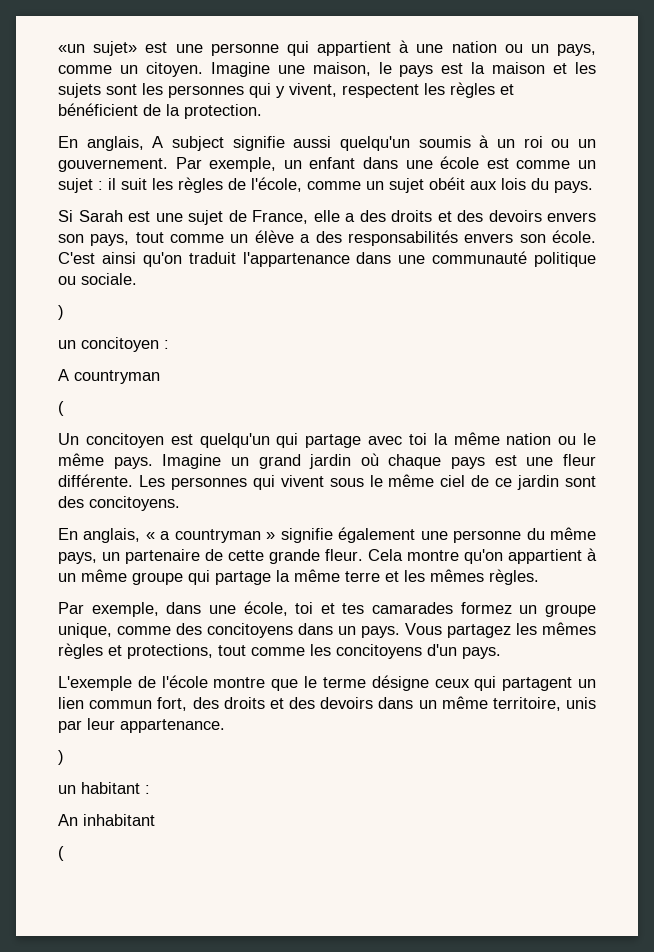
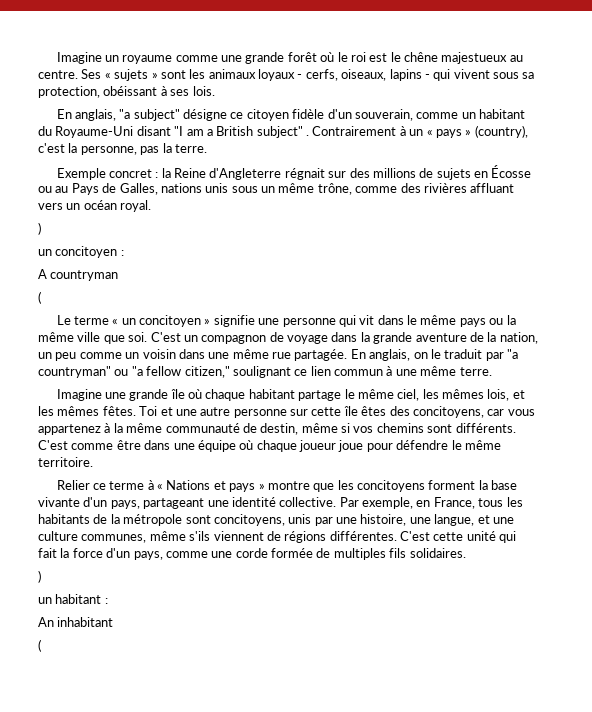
- «un sujet» est une personne qui appartient à une nation ou un pays, comme un citoyen. Imagine une maison, le pays est la maison et les sujets sont les personnes qui y vivent, respectent les règles et bénéficient de la protection.
- En anglais, A subject signifie aussi quelqu'un soumis à un roi ou un gouvernement. Par exemple, un enfant dans une école est comme un sujet : il suit les règles de l'école, comme un sujet obéit aux lois du pays.
- Si Sarah est une sujet de France, elle a des droits et des devoirs envers son pays, tout comme un élève a des responsabilités envers son école. C'est ainsi qu'on traduit l'appartenance dans une communauté politique ou sociale.
+ Imagine un royaume comme une grande forêt où le roi est le chêne majestueux au centre. Ses « sujets » sont les animaux loyaux - cerfs, oiseaux, lapins - qui vivent sous sa protection, obéissant à ses lois.
+ En anglais, "a subject" désigne ce citoyen fidèle d'un souverain, comme un habitant du Royaume-Uni disant "I am a British subject" . Contrairement à un « pays » (country), c'est la personne, pas la terre.
+ Exemple concret : la Reine d'Angleterre régnait sur des millions de sujets en Écosse ou au Pays de Galles, nations unis sous un même trône, comme des rivières affluant vers un océan royal.
- Un concitoyen est quelqu'un qui partage avec toi la même nation ou le même pays. Imagine un grand jardin où chaque pays est une fleur différente. Les personnes qui vivent sous le même ciel de ce jardin sont des concitoyens.
- En anglais, « a countryman » signifie également une personne du même pays, un partenaire de cette grande fleur. Cela montre qu'on appartient à un même groupe qui partage la même terre et les mêmes règles.
- Par exemple, dans une école, toi et tes camarades formez un groupe unique, comme des concitoyens dans un pays. Vous partagez les mêmes règles et protections, tout comme les concitoyens d'un pays.
- L'exemple de l'école montre que le terme désigne ceux qui partagent un lien commun fort, des droits et des devoirs dans un même territoire, unis par leur appartenance.
+ Le terme « un concitoyen » signifie une personne qui vit dans le même pays ou la même ville que soi. C'est un compagnon de voyage dans la grande aventure de la nation, un peu comme un voisin dans une même rue partagée. En anglais, on le traduit par "a countryman" ou "a fellow citizen," soulignant ce lien commun à une même terre.
+ Imagine une grande île où chaque habitant partage le même ciel, les mêmes lois, et les mêmes fêtes. Toi et une autre personne sur cette île êtes des concitoyens, car vous appartenez à la même communauté de destin, même si vos chemins sont différents. C'est comme être dans une équipe où chaque joueur joue pour défendre le même territoire.
+ Relier ce terme à « Nations et pays » montre que les concitoyens forment la base vivante d'un pays, partageant une identité collective. Par exemple, en France, tous les habitants de la métropole sont concitoyens, unis par une histoire, une langue, et une culture communes, même s'ils viennent de régions différentes. C'est cette unité qui fait la force d'un pays, comme une corde formée de multiples fils solidaires.

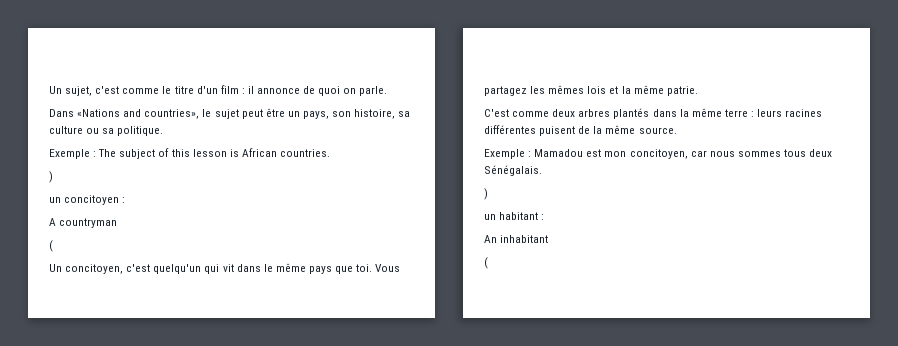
- Imagine un royaume comme une grande forêt où le roi est le chêne majestueux au centre. Ses « sujets » sont les animaux loyaux - cerfs, oiseaux, lapins - qui vivent sous sa protection, obéissant à ses lois.
- En anglais, "a subject" désigne ce citoyen fidèle d'un souverain, comme un habitant du Royaume-Uni disant "I am a British subject" . Contrairement à un « pays » (country), c'est la personne, pas la terre.
- Exemple concret : la Reine d'Angleterre régnait sur des millions de sujets en Écosse ou au Pays de Galles, nations unis sous un même trône, comme des rivières affluant vers un océan royal.
+ Un sujet, c'est comme le titre d'un film : il annonce de quoi on parle.
+ Dans «Nations and countries», le sujet peut être un pays, son histoire, sa culture ou sa politique.
+ Exemple : The subject of this lesson is African countries.
- Le terme « un concitoyen » signifie une personne qui vit dans le même pays ou la même ville que soi. C'est un compagnon de voyage dans la grande aventure de la nation, un peu comme un voisin dans une même rue partagée. En anglais, on le traduit par "a countryman" ou "a fellow citizen," soulignant ce lien commun à une même terre.
- Imagine une grande île où chaque habitant partage le même ciel, les mêmes lois, et les mêmes fêtes. Toi et une autre personne sur cette île êtes des concitoyens, car vous appartenez à la même communauté de destin, même si vos chemins sont différents. C'est comme être dans une équipe où chaque joueur joue pour défendre le même territoire.
- Relier ce terme à « Nations et pays » montre que les concitoyens forment la base vivante d'un pays, partageant une identité collective. Par exemple, en France, tous les habitants de la métropole sont concitoyens, unis par une histoire, une langue, et une culture communes, même s'ils viennent de régions différentes. C'est cette unité qui fait la force d'un pays, comme une corde formée de multiples fils solidaires.
+ Un concitoyen, c'est quelqu'un qui vit dans le même pays que toi. Vous partagez les mêmes lois et la même patrie.
+ C'est comme deux arbres plantés dans la même terre : leurs racines différentes puisent de la même source.
+ Exemple : Mamadou est mon concitoyen, car nous sommes tous deux Sénégalais.

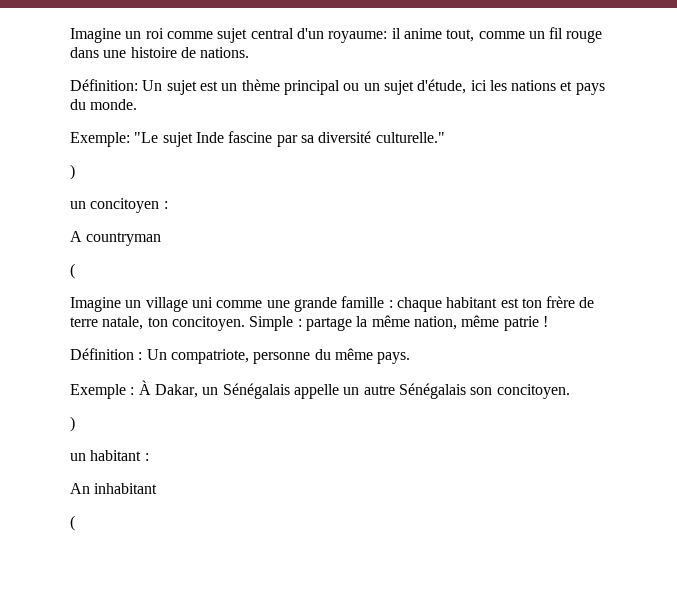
- Un sujet, c'est comme le titre d'un film : il annonce de quoi on parle.
- Dans «Nations and countries», le sujet peut être un pays, son histoire, sa culture ou sa politique.
- Exemple : The subject of this lesson is African countries.
+ Imagine un roi comme sujet central d'un royaume: il anime tout, comme un fil rouge dans une histoire de nations.
+ Définition: Un sujet est un thème principal ou un sujet d'étude, ici les nations et pays du monde.
+ Exemple: "Le sujet Inde fascine par sa diversité culturelle."
- Un concitoyen, c'est quelqu'un qui vit dans le même pays que toi. Vous partagez les mêmes lois et la même patrie.
- C'est comme deux arbres plantés dans la même terre : leurs racines différentes puisent de la même source.
- Exemple : Mamadou est mon concitoyen, car nous sommes tous deux Sénégalais.
+ Imagine un village uni comme une grande famille : chaque habitant est ton frère de terre natale, ton concitoyen. Simple : partage la même nation, même patrie !
+ Définition : Un compatriote, personne du même pays.
+ Exemple : À Dakar, un Sénégalais appelle un autre Sénégalais son concitoyen.

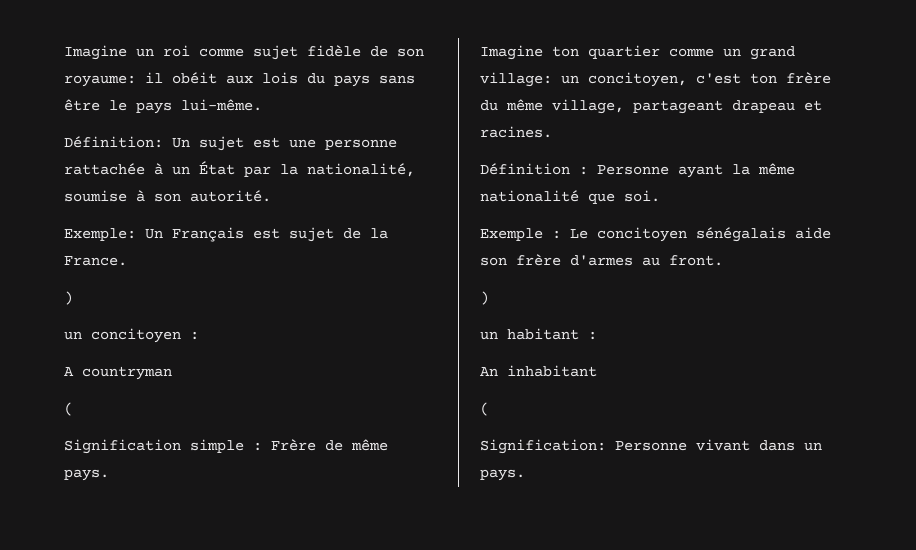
- Imagine un roi comme sujet central d'un royaume: il anime tout, comme un fil rouge dans une histoire de nations.
- Définition: Un sujet est un thème principal ou un sujet d'étude, ici les nations et pays du monde.
- Exemple: "Le sujet Inde fascine par sa diversité culturelle."
+ Imagine un roi comme sujet fidèle de son royaume: il obéit aux lois du pays sans être le pays lui-même.
+ Définition: Un sujet est une personne rattachée à un État par la nationalité, soumise à son autorité.
+ Exemple: Un Français est sujet de la France.
- Imagine un village uni comme une grande famille : chaque habitant est ton frère de terre natale, ton concitoyen. Simple : partage la même nation, même patrie !
- Définition : Un compatriote, personne du même pays.
- Exemple : À Dakar, un Sénégalais appelle un autre Sénégalais son concitoyen.
+ Signification simple : Frère de même pays.
+ Imagine ton quartier comme un grand village: un concitoyen, c'est ton frère du même village, partageant drapeau et racines.
+ Définition : Personne ayant la même nationalité que soi.
+ Exemple : Le concitoyen sénégalais aide son frère d'armes au front.
+ Signification: Personne vivant dans un pays.

